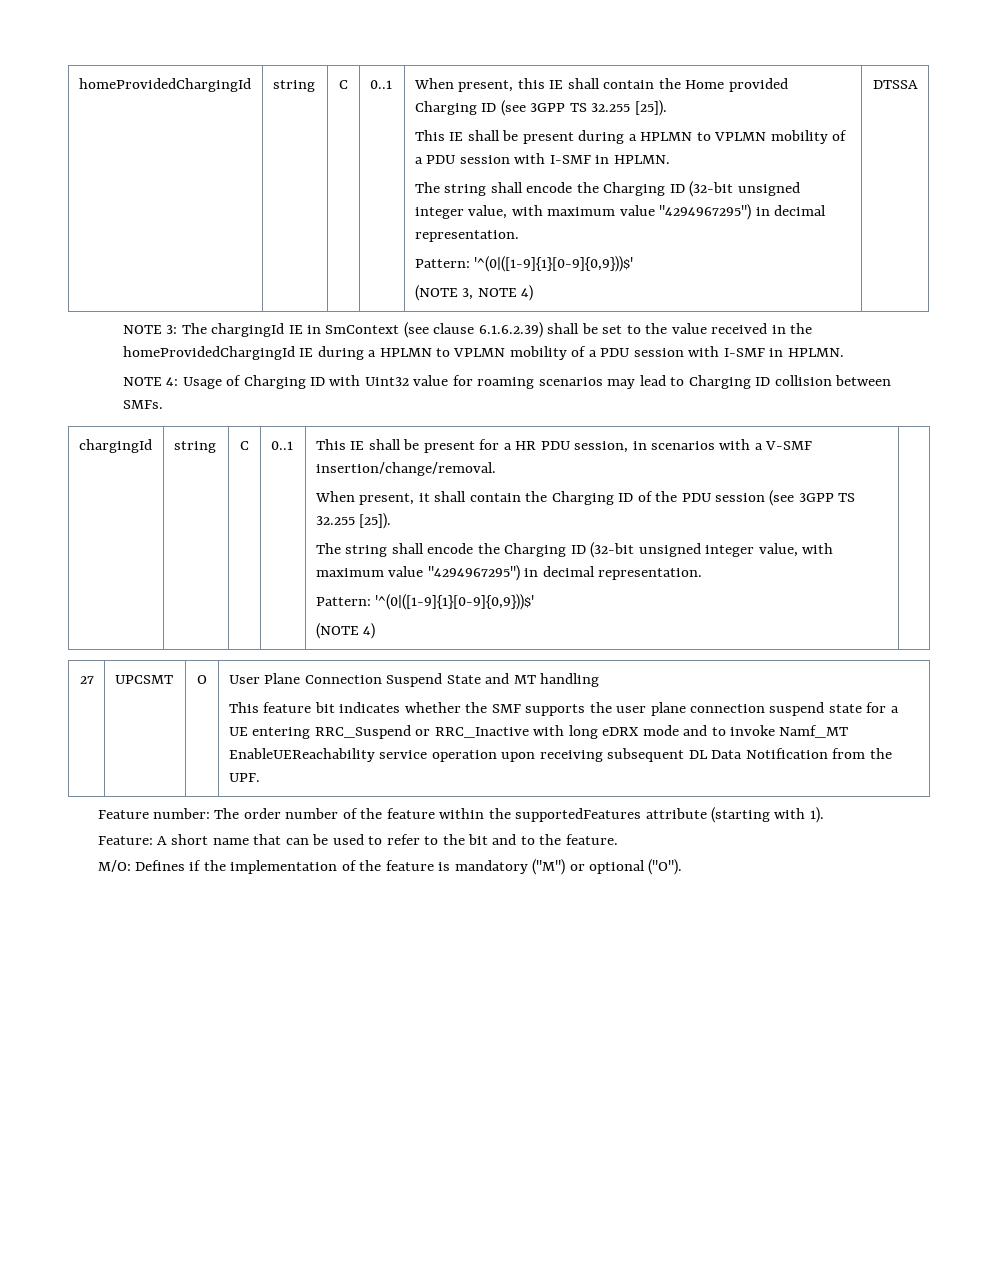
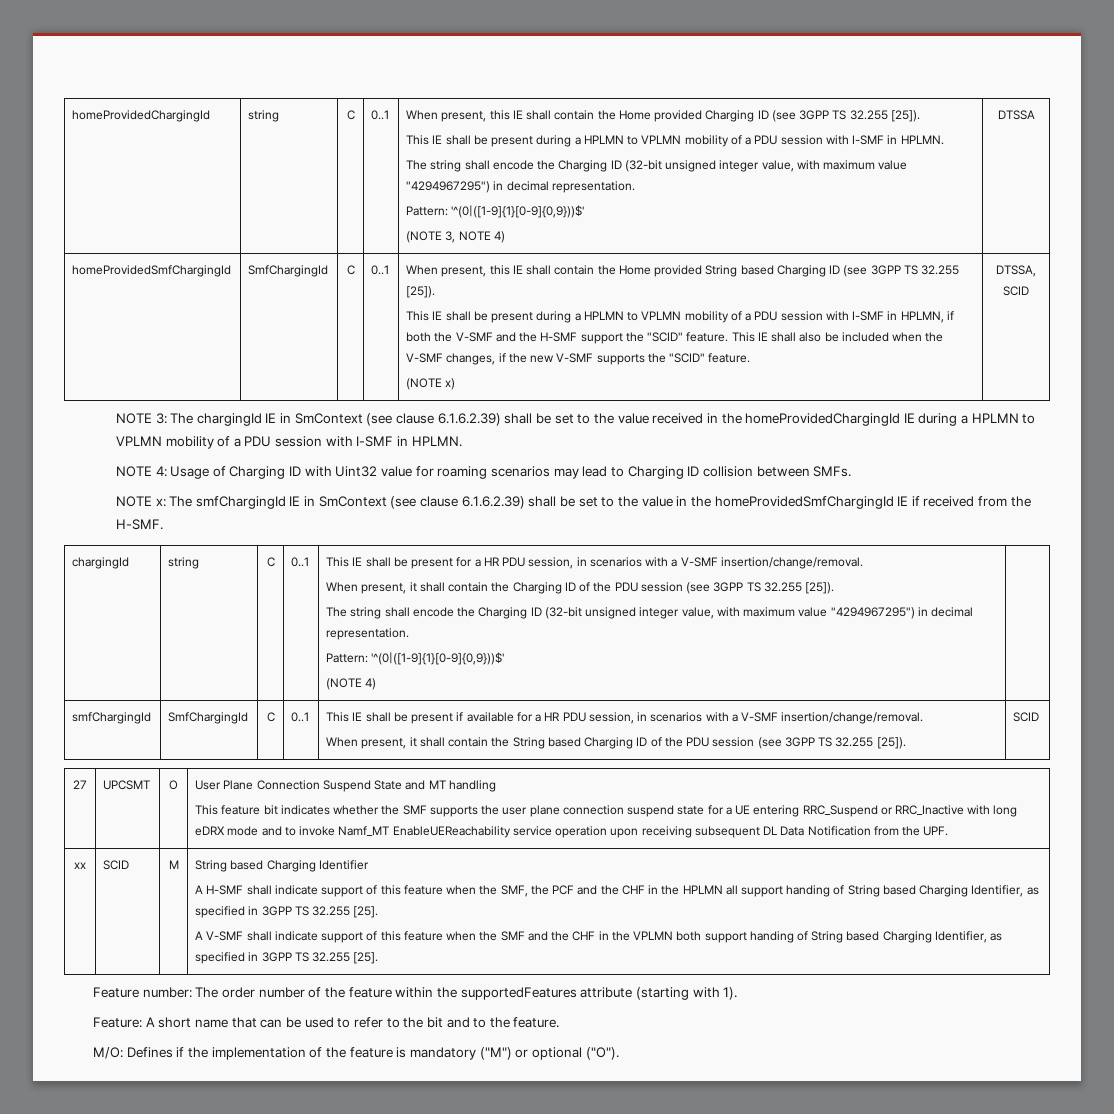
+ homeProvidedSmfChargingId | SmfChargingId | C | 0..1 | When present, this IE shall contain the Home provided String based Charging ID (see 3GPP TS 32.255 [25]).
+ This IE shall be present during a HPLMN to VPLMN mobility of a PDU session with I-SMF in HPLMN, if both the V-SMF and the H-SMF support the "SCID" feature. This IE shall also be included when the V-SMF changes, if the new V-SMF supports the "SCID" feature.
+ (NOTE x) | DTSSA, SCID
+ NOTE x: The smfChargingId IE in SmContext (see clause 6.1.6.2.39) shall be set to the value in the homeProvidedSmfChargingId IE if received from the H-SMF.
+ smfChargingId | SmfChargingId | C | 0..1 | This IE shall be present if available for a HR PDU session, in scenarios with a V-SMF insertion/change/removal.
+ When present, it shall contain the String based Charging ID of the PDU session (see 3GPP TS 32.255 [25]). | SCID
+ xx | SCID | M | String based Charging Identifier
+ A H-SMF shall indicate support of this feature when the SMF, the PCF and the CHF in the HPLMN all support handing of String based Charging Identifier, as specified in 3GPP TS 32.255 [25].
+ A V-SMF shall indicate support of this feature when the SMF and the CHF in the VPLMN both support handing of String based Charging Identifier, as specified in 3GPP TS 32.255 [25].

